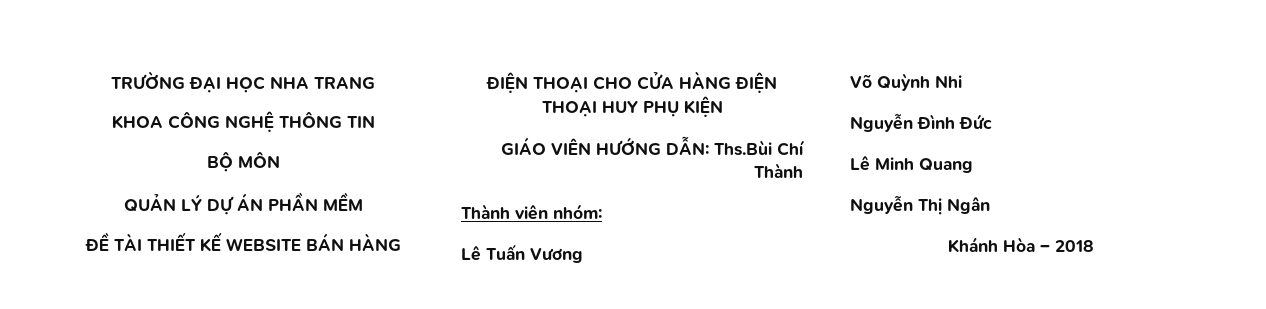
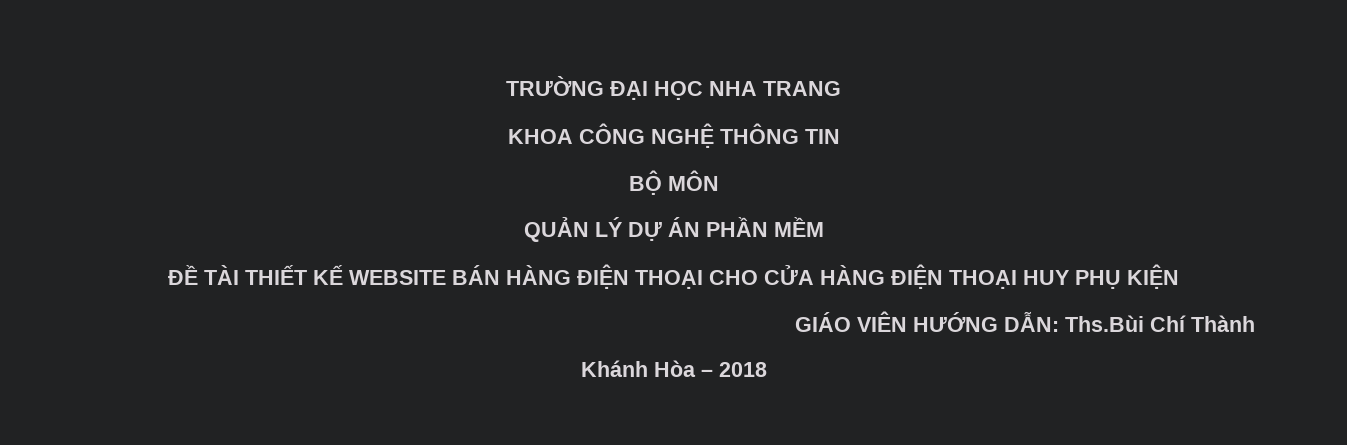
- Thành viên nhóm:
- Lê Tuấn Vương
- Võ Quỳnh Nhi
- Nguyễn Đình Đức
- Lê Minh Quang
- Nguyễn Thị Ngân

